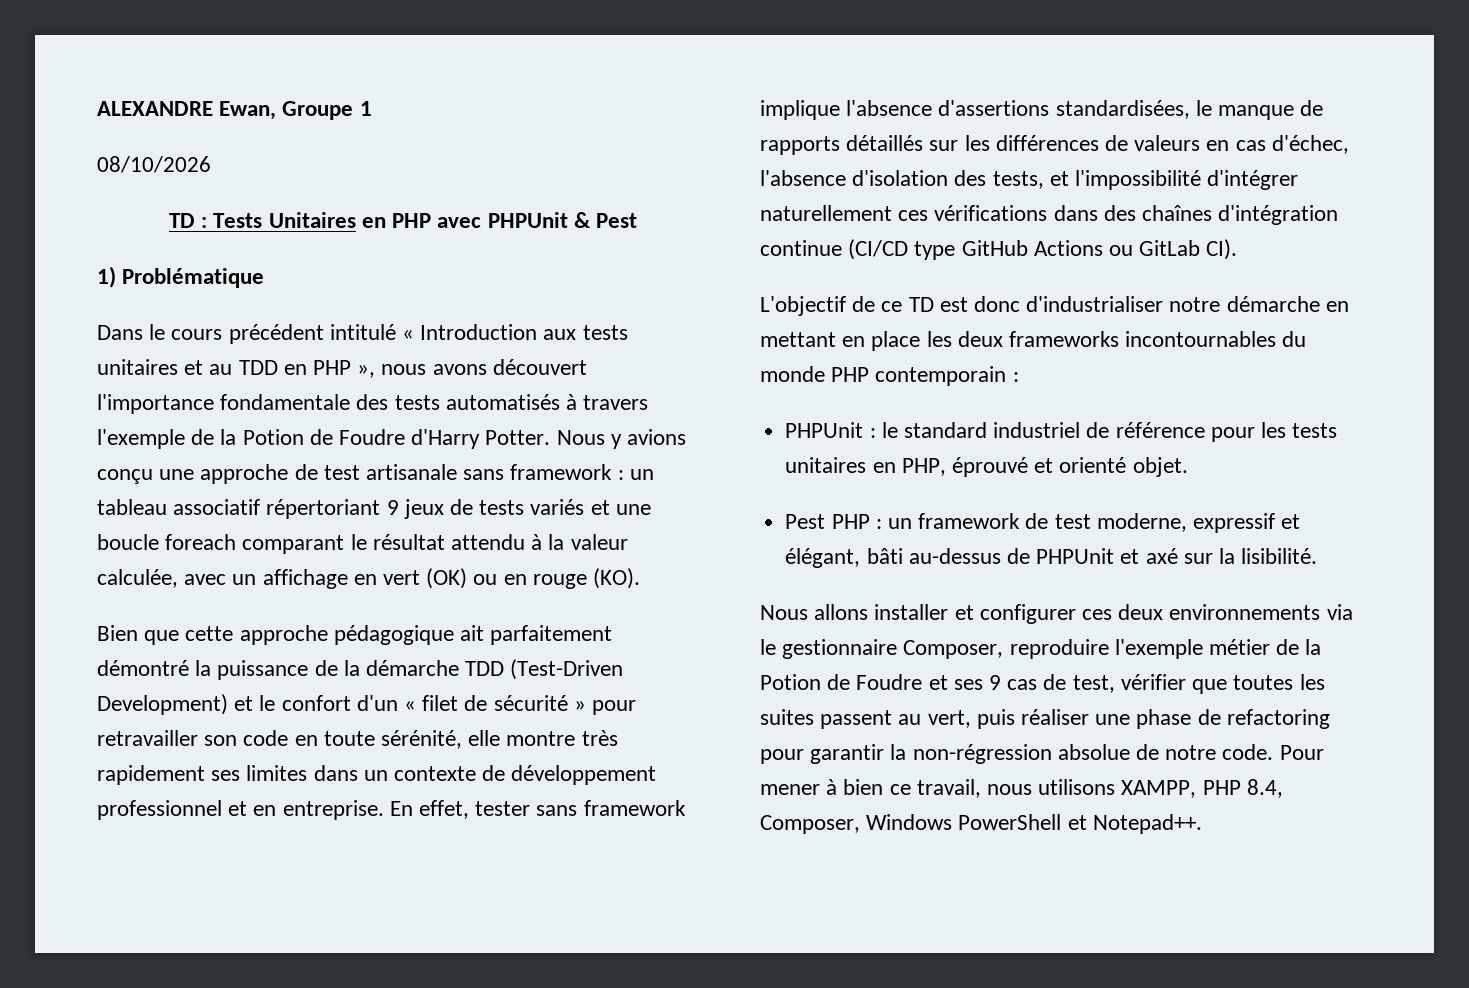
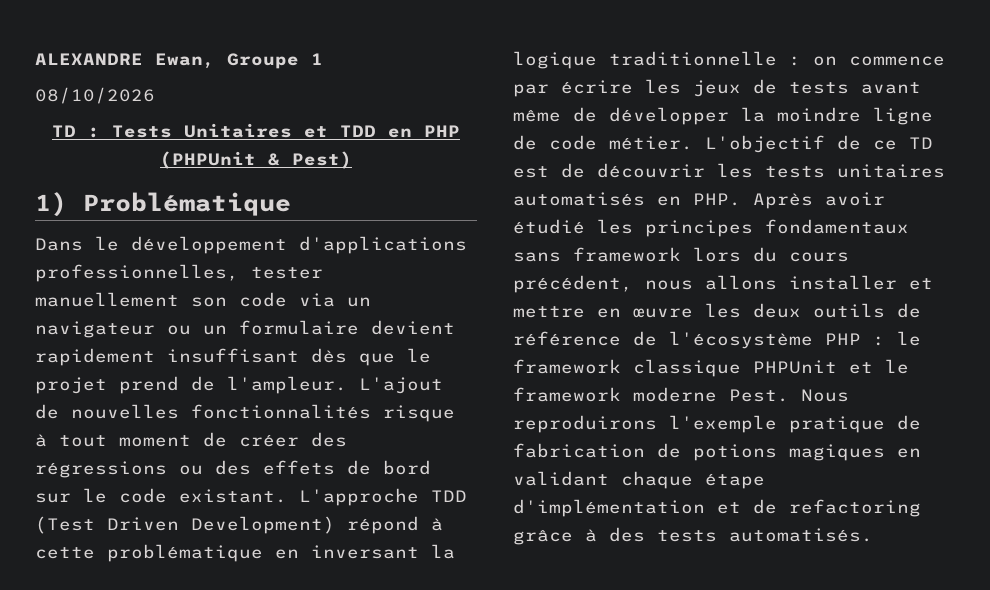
- TD : Tests Unitaires en PHP avec PHPUnit & Pest
+ TD : Tests Unitaires et TDD en PHP (PHPUnit & Pest)
  1) Problématique
- Dans le cours précédent intitulé « Introduction aux tests unitaires et au TDD en PHP », nous avons découvert l'importance fondamentale des tests automatisés à travers l'exemple de la Potion de Foudre d'Harry Potter. Nous y avions conçu une approche de test artisanale sans framework : un tableau associatif répertoriant 9 jeux de tests variés et une boucle foreach comparant le résultat attendu à la valeur calculée, avec un affichage en vert (OK) ou en rouge (KO).
- Bien que cette approche pédagogique ait parfaitement démontré la puissance de la démarche TDD (Test-Driven Development) et le confort d'un « filet de sécurité » pour retravailler son code en toute sérénité, elle montre très rapidement ses limites dans un contexte de développement professionnel et en entreprise. En effet, tester sans framework implique l'absence d'assertions standardisées, le manque de rapports détaillés sur les différences de valeurs en cas d'échec, l'absence d'isolation des tests, et l'impossibilité d'intégrer naturellement ces vérifications dans des chaînes d'intégration continue (CI/CD type GitHub Actions ou GitLab CI).
- L'objectif de ce TD est donc d'industrialiser notre démarche en mettant en place les deux frameworks incontournables du monde PHP contemporain :
- PHPUnit : le standard industriel de référence pour les tests unitaires en PHP, éprouvé et orienté objet.
- Pest PHP : un framework de test moderne, expressif et élégant, bâti au-dessus de PHPUnit et axé sur la lisibilité.
- Nous allons installer et configurer ces deux environnements via le gestionnaire Composer, reproduire l'exemple métier de la Potion de Foudre et ses 9 cas de test, vérifier que toutes les suites passent au vert, puis réaliser une phase de refactoring pour garantir la non-régression absolue de notre code. Pour mener à bien ce travail, nous utilisons XAMPP, PHP 8.4, Composer, Windows PowerShell et Notepad++.
+ Dans le développement d'applications professionnelles, tester manuellement son code via un navigateur ou un formulaire devient rapidement insuffisant dès que le projet prend de l'ampleur. L'ajout de nouvelles fonctionnalités risque à tout moment de créer des régressions ou des effets de bord sur le code existant. L'approche TDD (Test Driven Development) répond à cette problématique en inversant la logique traditionnelle : on commence par écrire les jeux de tests avant même de développer la moindre ligne de code métier. L'objectif de ce TD est de découvrir les tests unitaires automatisés en PHP. Après avoir étudié les principes fondamentaux sans framework lors du cours précédent, nous allons installer et mettre en œuvre les deux outils de référence de l'écosystème PHP : le framework classique PHPUnit et le framework moderne Pest. Nous reproduirons l'exemple pratique de fabrication de potions magiques en validant chaque étape d'implémentation et de refactoring grâce à des tests automatisés.

